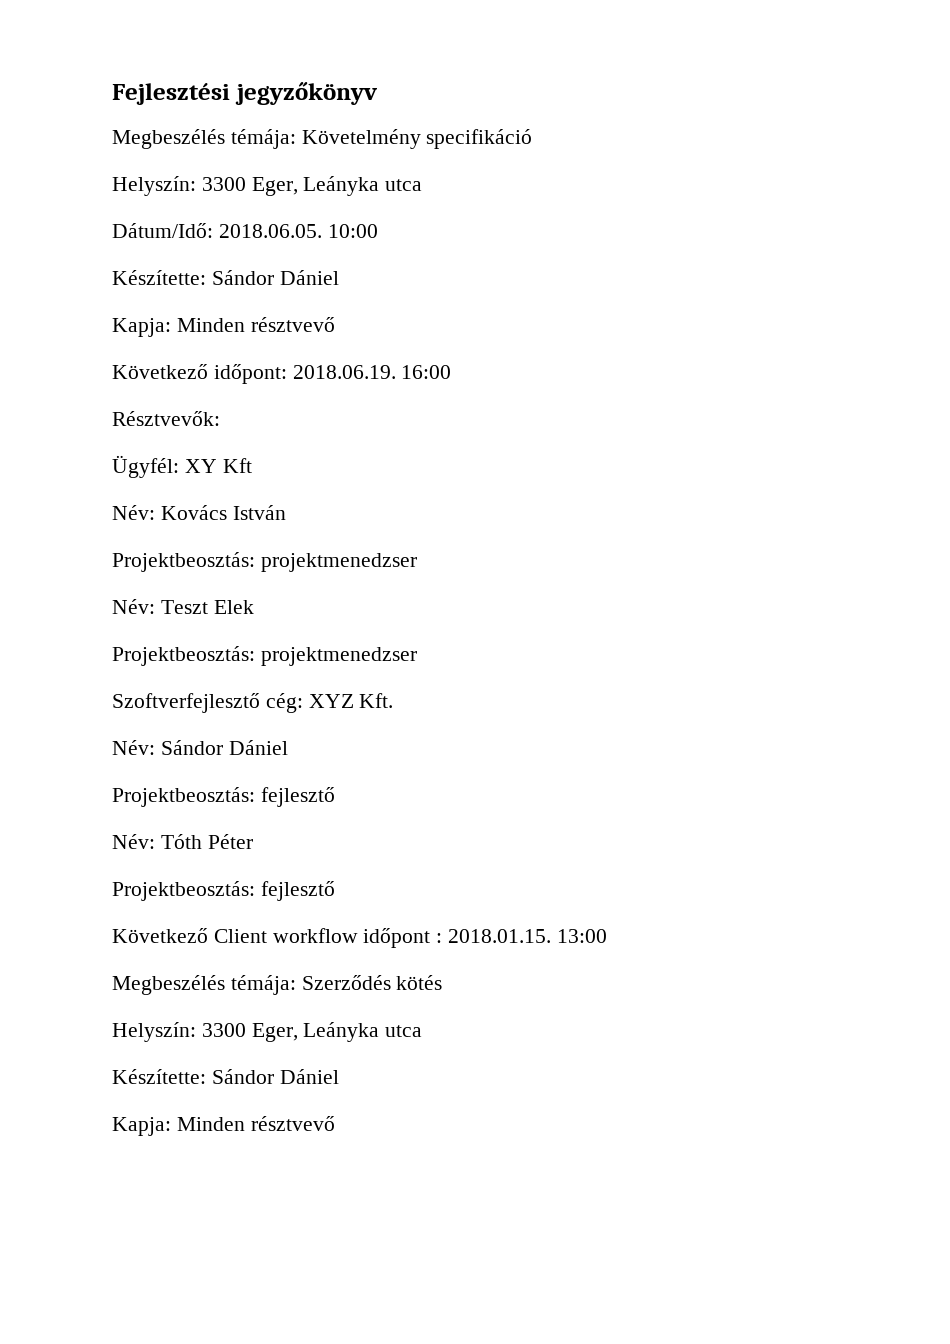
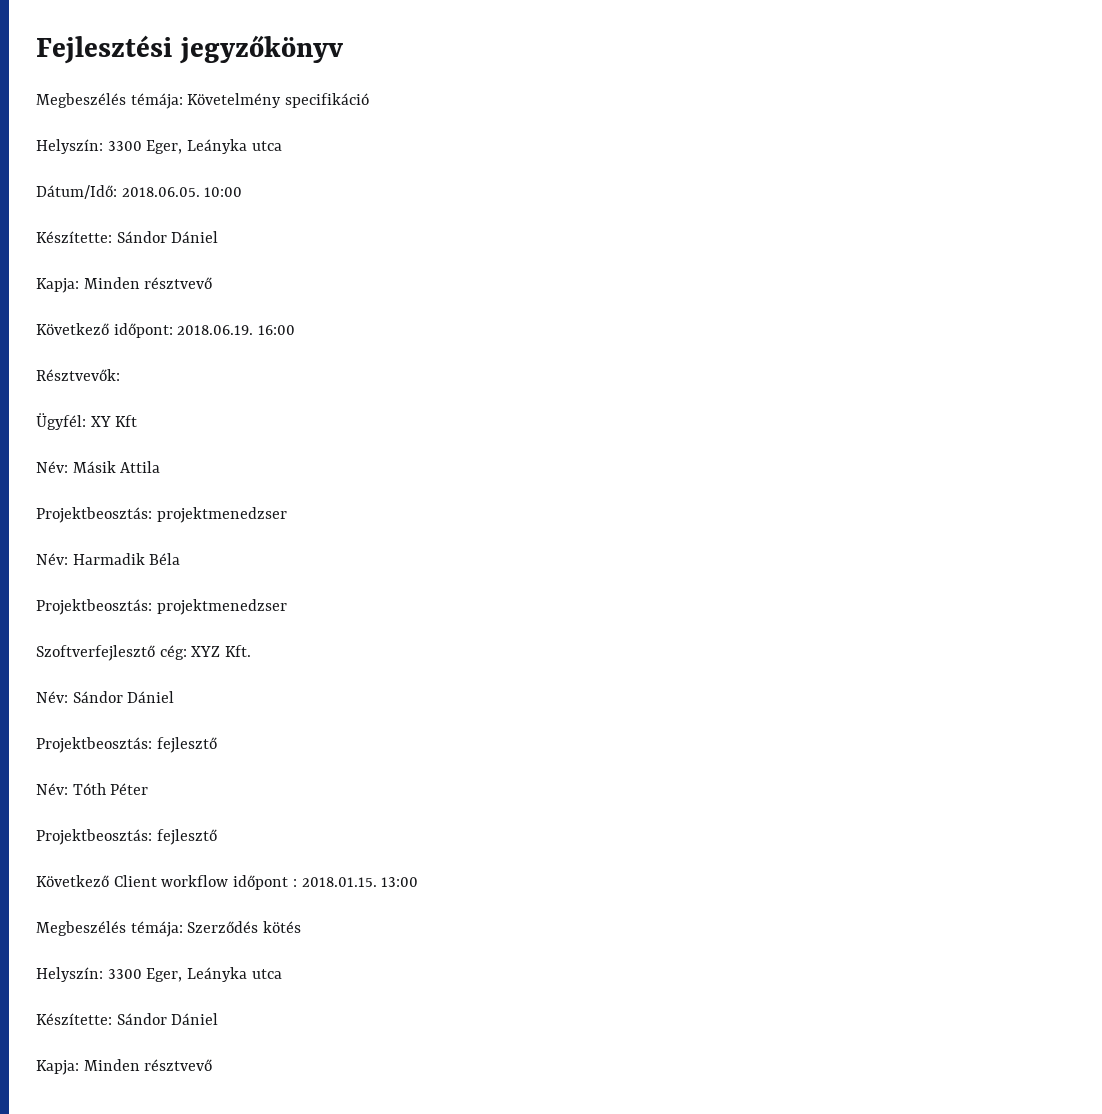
- Név: Kovács István
+ Név: Másik Attila
- Név: Teszt Elek
+ Név: Harmadik Béla

